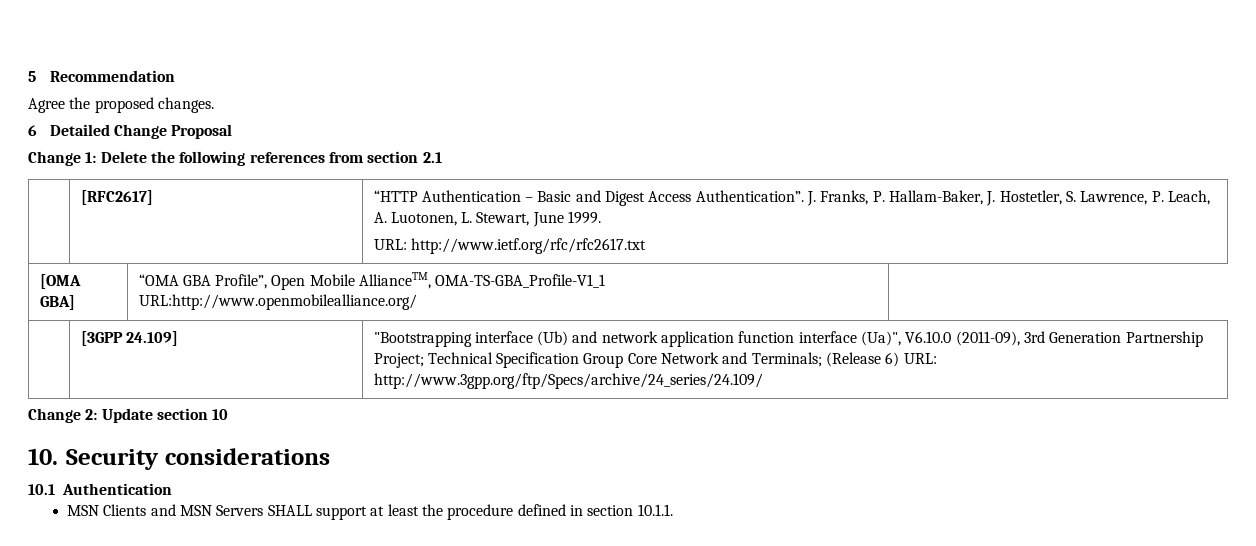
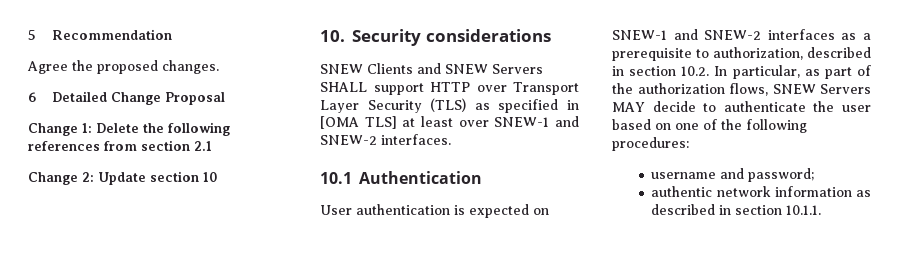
- | [RFC2617] | “HTTP Authentication – Basic and Digest Access Authentication”. J. Franks, P. Hallam-Baker, J. Hostetler, S. Lawrence, P. Leach, A. Luotonen, L. Stewart, June 1999.
- URL: http://www.ietf.org/rfc/rfc2617.txt
- [OMA GBA] | “OMA GBA Profile”, Open Mobile AllianceTM, OMA-TS-GBA_Profile-V1_1 URL:http://www.openmobilealliance.org/
- | [3GPP 24.109] | "Bootstrapping interface (Ub) and network application function interface (Ua)", V6.10.0 (2011-09), 3rd Generation Partnership Project; Technical Specification Group Core Network and Terminals; (Release 6) URL: http://www.3gpp.org/ftp/Specs/archive/24_series/24.109/
+ SNEW Clients and SNEW Servers SHALL support HTTP over Transport Layer Security (TLS) as specified in [OMA TLS] at least over SNEW-1 and SNEW-2 interfaces.
  10.1 Authentication
- MSN Clients and MSN Servers SHALL support at least the procedure defined in section 10.1.1.
+ User authentication is expected on SNEW-1 and SNEW-2 interfaces as a prerequisite to authorization, described in section 10.2. In particular, as part of the authorization flows, SNEW Servers MAY decide to authenticate the user based on one of the following procedures:
+ username and password;
+ authentic network information as described in section 10.1.1.

